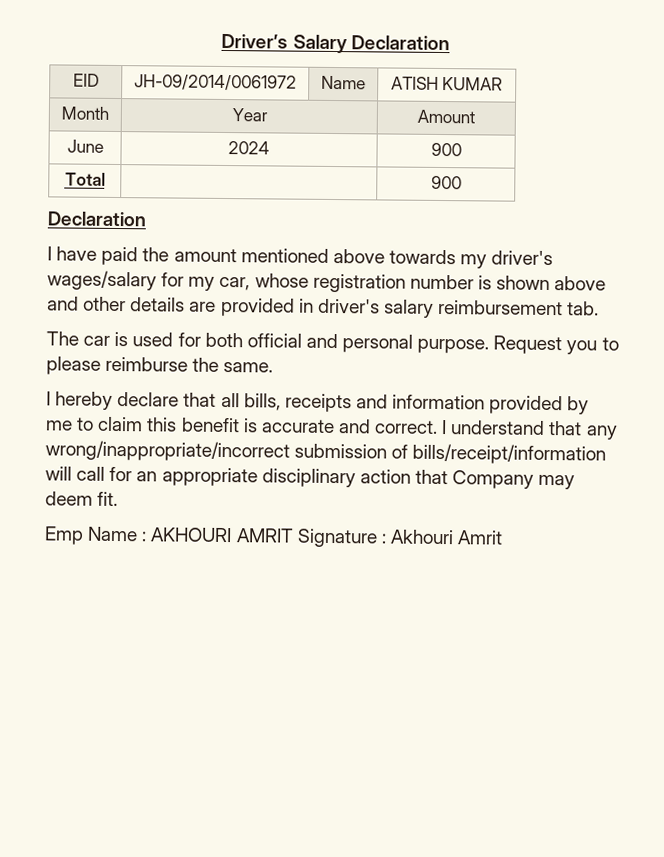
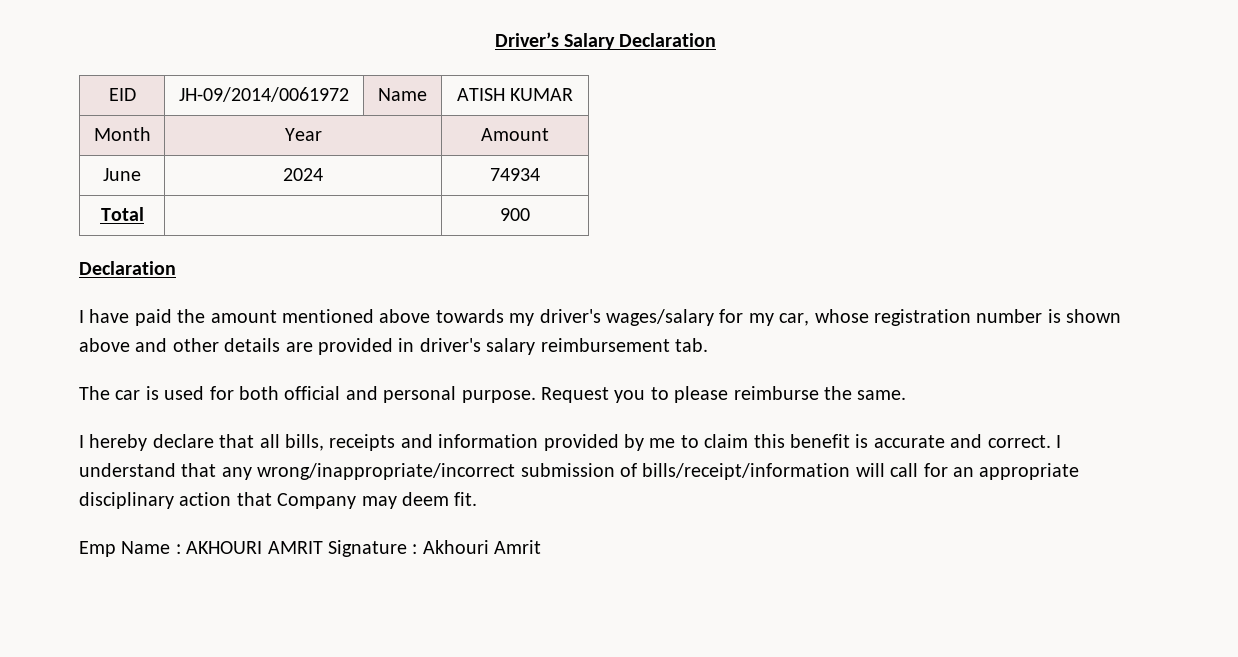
- June | 2024 | 900
+ June | 2024 | 74934

